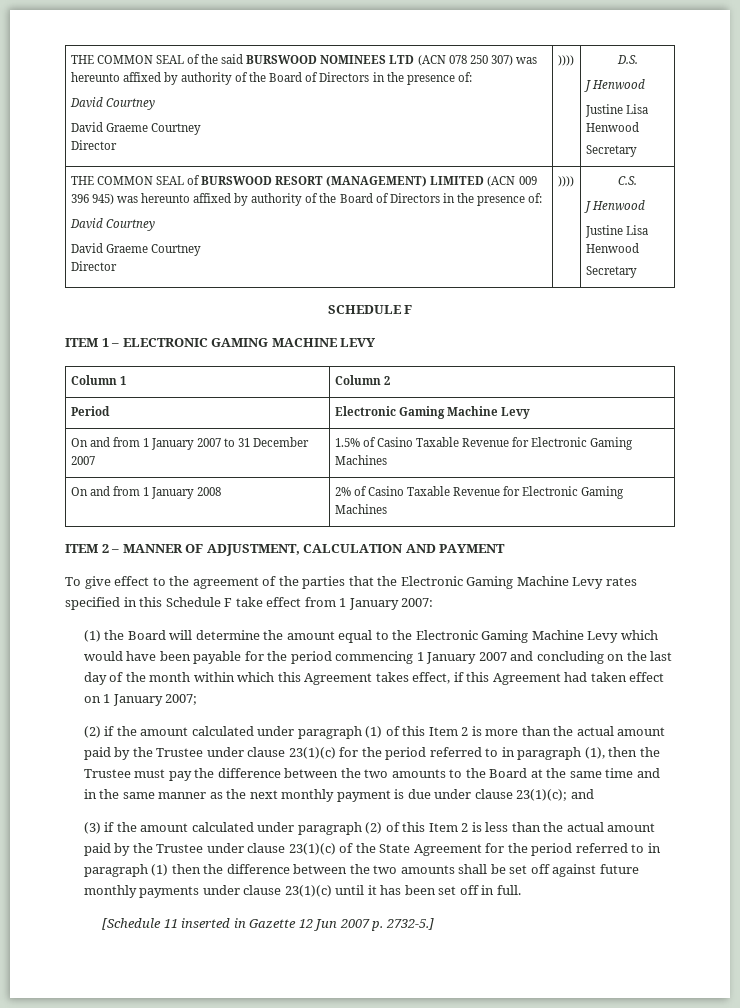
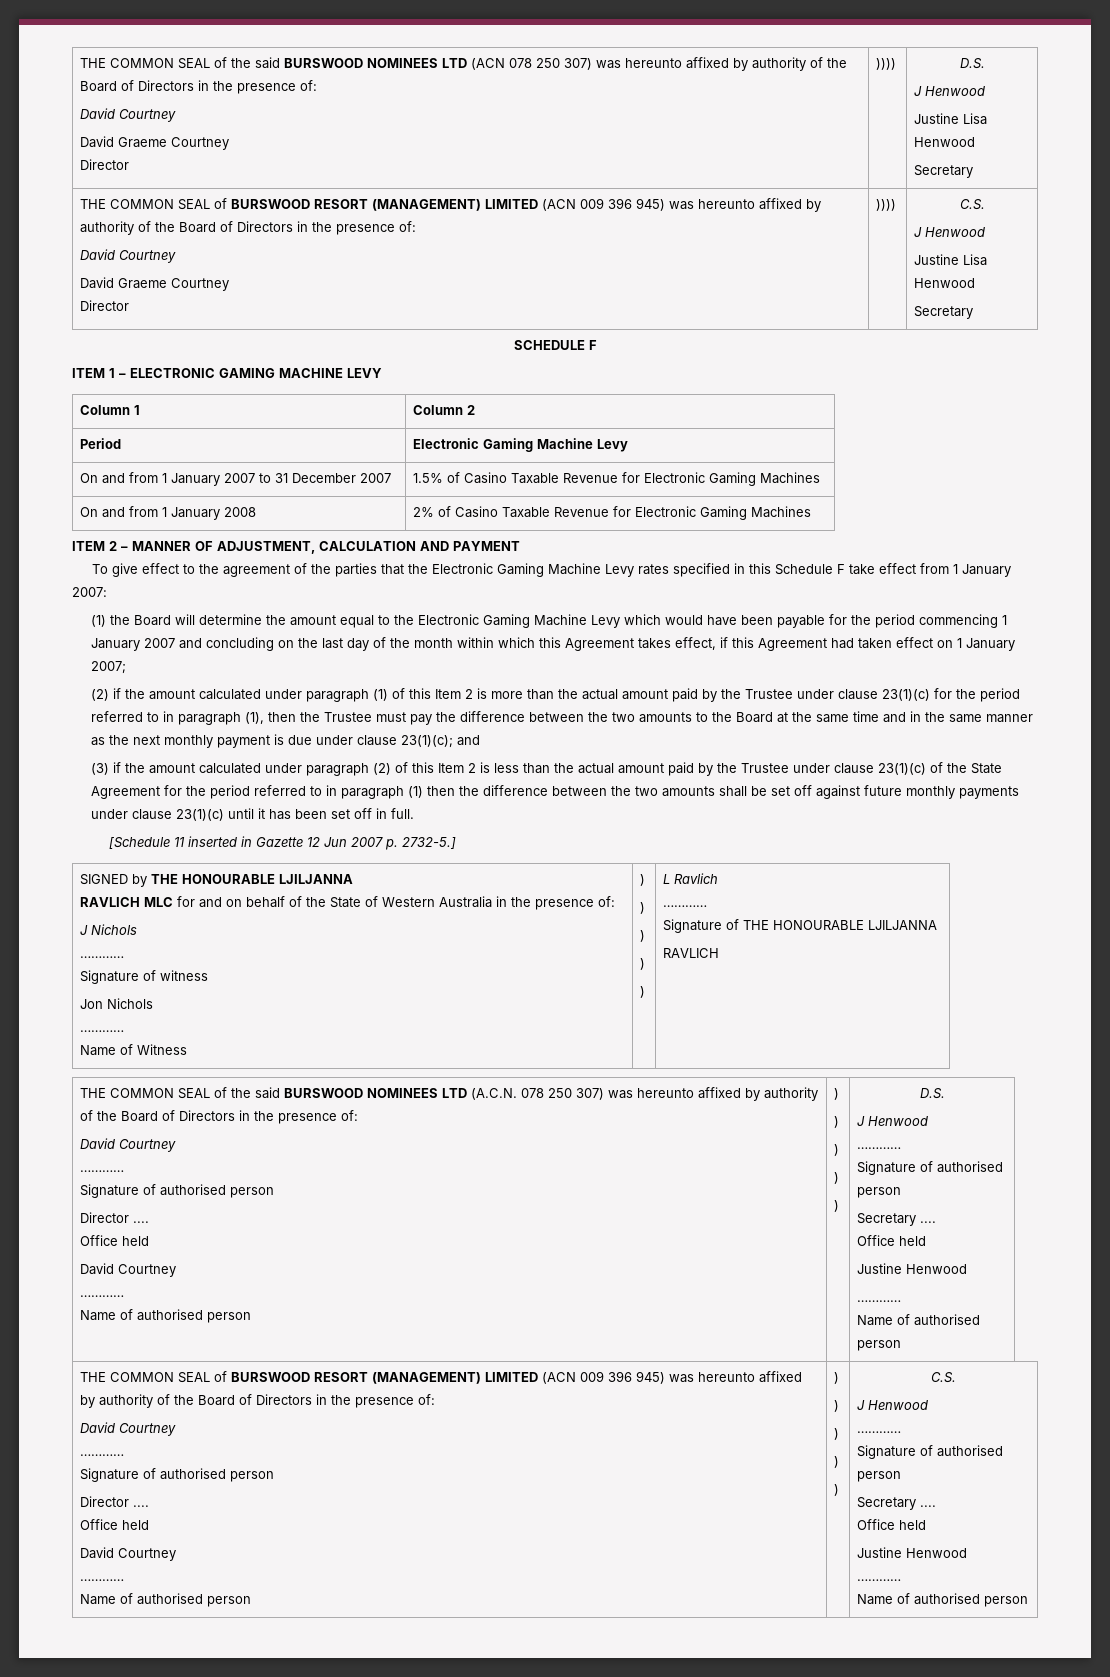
+ SIGNED by THE HONOURABLE LJILJANNA
+ RAVLICH MLC for and on behalf of the State of Western Australia in the presence of:
+ J Nichols
+ …………
+ Signature of witness
+ Jon Nichols
+ …………
+ Name of Witness | )
+ )
+ )
+ )
+ ) | L Ravlich
+ …………
+ Signature of THE HONOURABLE LJILJANNA
+ RAVLICH
+ THE COMMON SEAL of the said BURSWOOD NOMINEES LTD (A.C.N. 078 250 307) was hereunto affixed by authority of the Board of Directors in the presence of:
+ David Courtney
+ …………
+ Signature of authorised person
+ Director ....
+ Office held
+ David Courtney
+ …………
+ Name of authorised person | )
+ )
+ )
+ )
+ ) | D.S.
+ J Henwood
+ …………
+ Signature of authorised person
+ Secretary ....
+ Office held
+ Justine Henwood
+ …………
+ Name of authorised person
+ THE COMMON SEAL of BURSWOOD RESORT (MANAGEMENT) LIMITED (ACN 009 396 945) was hereunto affixed by authority of the Board of Directors in the presence of:
+ David Courtney
+ …………
+ Signature of authorised person
+ Director ....
+ Office held
+ David Courtney
+ …………
+ Name of authorised person | )
+ )
+ )
+ )
+ ) | C.S.
+ J Henwood
+ …………
+ Signature of authorised person
+ Secretary ....
+ Office held
+ Justine Henwood
+ …………
+ Name of authorised person

